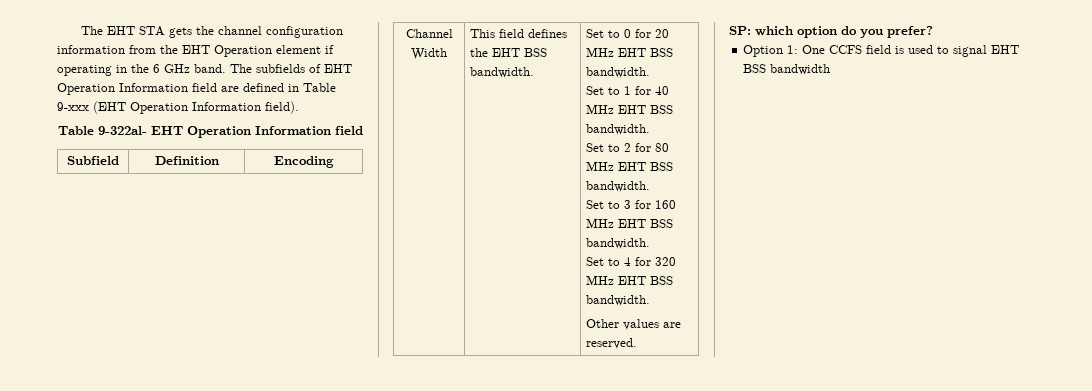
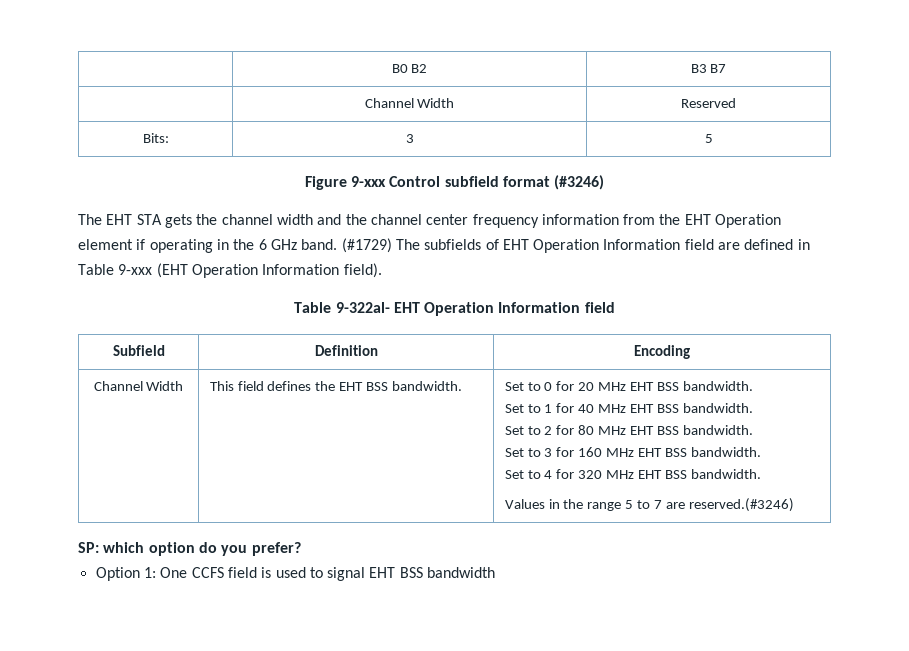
+ | B0 B2 | B3 B7
+ | Channel Width | Reserved
+ Bits: | 3 | 5
+ Figure 9-xxx Control subfield format (#3246)
- The EHT STA gets the channel configuration information from the EHT Operation element if operating in the 6 GHz band.
+ The EHT STA gets the channel width and the channel center frequency information from the EHT Operation element if operating in the 6 GHz band.
- The subfields of EHT Operation Information field are defined in Table 9-xxx (EHT Operation Information field).
+ (#1729) The subfields of EHT Operation Information field are defined in Table 9-xxx (EHT Operation Information field).
- Other values are reserved.
+ Values in the range 5 to 7 are reserved.(#3246)

